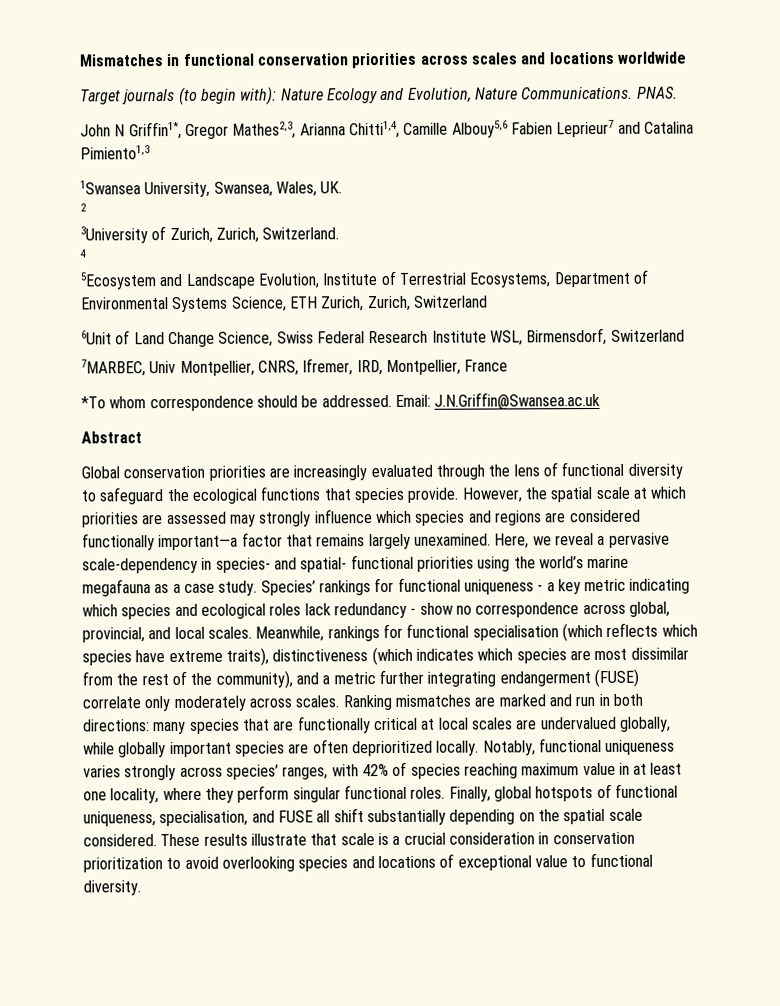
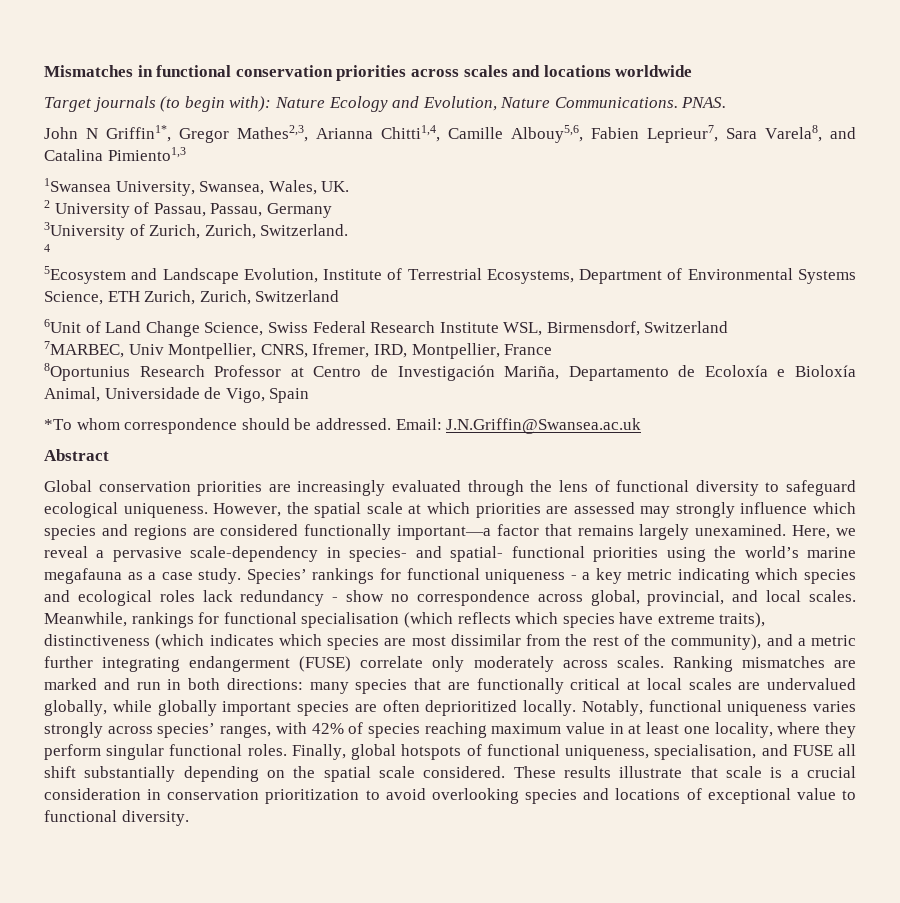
- John N Griffin1*, Gregor Mathes2,3, Arianna Chitti1,4, Camille Albouy5,6 Fabien Leprieur7 and Catalina Pimiento1,3
+ John N Griffin1*, Gregor Mathes2,3, Arianna Chitti1,4, Camille Albouy5,6, Fabien Leprieur7, Sara Varela8, and Catalina Pimiento1,3
- 2
+ 2 University of Passau, Passau, Germany
+ 8Oportunius Research Professor at Centro de Investigación Mariña, Departamento de Ecoloxía e Bioloxía Animal, Universidade de Vigo, Spain
- Global conservation priorities are increasingly evaluated through the lens of functional diversity to safeguard the ecological functions that species provide.
+ Global conservation priorities are increasingly evaluated through the lens of functional diversity to safeguard ecological uniqueness.

